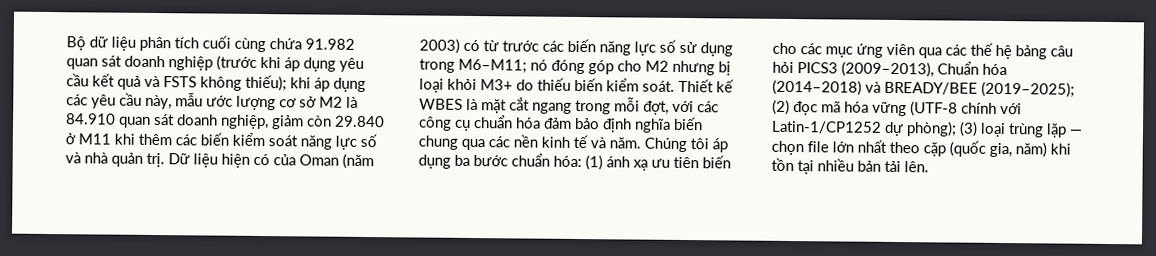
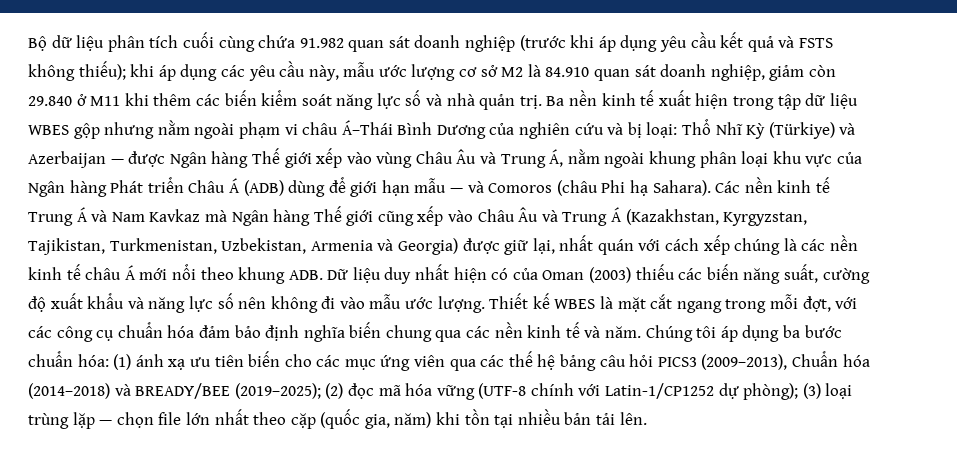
- Dữ liệu hiện có của Oman (năm 2003) có từ trước các biến năng lực số sử dụng trong M6–M11; nó đóng góp cho M2 nhưng bị loại khỏi M3+ do thiếu biến kiểm soát.
+ Ba nền kinh tế xuất hiện trong tập dữ liệu WBES gộp nhưng nằm ngoài phạm vi châu Á–Thái Bình Dương của nghiên cứu và bị loại: Thổ Nhĩ Kỳ (Türkiye) và Azerbaijan — được Ngân hàng Thế giới xếp vào vùng Châu Âu và Trung Á, nằm ngoài khung phân loại khu vực của Ngân hàng Phát triển Châu Á (ADB) dùng để giới hạn mẫu — và Comoros (châu Phi hạ Sahara). Các nền kinh tế Trung Á và Nam Kavkaz mà Ngân hàng Thế giới cũng xếp vào Châu Âu và Trung Á (Kazakhstan, Kyrgyzstan, Tajikistan, Turkmenistan, Uzbekistan, Armenia và Georgia) được giữ lại, nhất quán với cách xếp chúng là các nền kinh tế châu Á mới nổi theo khung ADB. Dữ liệu duy nhất hiện có của Oman (2003) thiếu các biến năng suất, cường độ xuất khẩu và năng lực số nên không đi vào mẫu ước lượng.

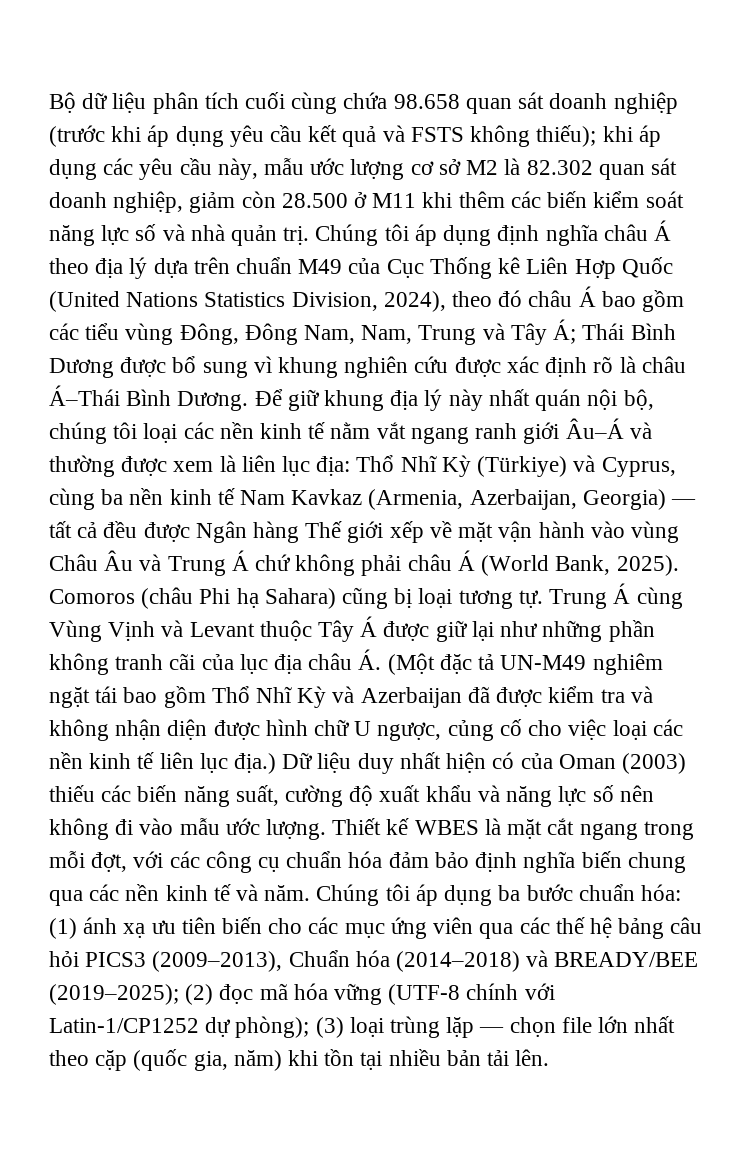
- Bộ dữ liệu phân tích cuối cùng chứa 91.982 quan sát doanh nghiệp (trước khi áp dụng yêu cầu kết quả và FSTS không thiếu); khi áp dụng các yêu cầu này, mẫu ước lượng cơ sở M2 là 84.910 quan sát doanh nghiệp, giảm còn 29.840 ở M11 khi thêm các biến kiểm soát năng lực số và nhà quản trị.
+ Bộ dữ liệu phân tích cuối cùng chứa 98.658 quan sát doanh nghiệp (trước khi áp dụng yêu cầu kết quả và FSTS không thiếu); khi áp dụng các yêu cầu này, mẫu ước lượng cơ sở M2 là 82.302 quan sát doanh nghiệp, giảm còn 28.500 ở M11 khi thêm các biến kiểm soát năng lực số và nhà quản trị.
- Ba nền kinh tế xuất hiện trong tập dữ liệu WBES gộp nhưng nằm ngoài phạm vi châu Á–Thái Bình Dương của nghiên cứu và bị loại: Thổ Nhĩ Kỳ (Türkiye) và Azerbaijan — được Ngân hàng Thế giới xếp vào vùng Châu Âu và Trung Á, nằm ngoài khung phân loại khu vực của Ngân hàng Phát triển Châu Á (ADB) dùng để giới hạn mẫu — và Comoros (châu Phi hạ Sahara). Các nền kinh tế Trung Á và Nam Kavkaz mà Ngân hàng Thế giới cũng xếp vào Châu Âu và Trung Á (Kazakhstan, Kyrgyzstan, Tajikistan, Turkmenistan, Uzbekistan, Armenia và Georgia) được giữ lại, nhất quán với cách xếp chúng là các nền kinh tế châu Á mới nổi theo khung ADB. Dữ liệu duy nhất hiện có của Oman (2003) thiếu các biến năng suất, cường độ xuất khẩu và năng lực số nên không đi vào mẫu ước lượng.
+ Chúng tôi áp dụng định nghĩa châu Á theo địa lý dựa trên chuẩn M49 của Cục Thống kê Liên Hợp Quốc (United Nations Statistics Division, 2024), theo đó châu Á bao gồm các tiểu vùng Đông, Đông Nam, Nam, Trung và Tây Á; Thái Bình Dương được bổ sung vì khung nghiên cứu được xác định rõ là châu Á–Thái Bình Dương. Để giữ khung địa lý này nhất quán nội bộ, chúng tôi loại các nền kinh tế nằm vắt ngang ranh giới Âu–Á và thường được xem là liên lục địa: Thổ Nhĩ Kỳ (Türkiye) và Cyprus, cùng ba nền kinh tế Nam Kavkaz (Armenia, Azerbaijan, Georgia) — tất cả đều được Ngân hàng Thế giới xếp về mặt vận hành vào vùng Châu Âu và Trung Á chứ không phải châu Á (World Bank, 2025). Comoros (châu Phi hạ Sahara) cũng bị loại tương tự. Trung Á cùng Vùng Vịnh và Levant thuộc Tây Á được giữ lại như những phần không tranh cãi của lục địa châu Á. (Một đặc tả UN-M49 nghiêm ngặt tái bao gồm Thổ Nhĩ Kỳ và Azerbaijan đã được kiểm tra và không nhận diện được hình chữ U ngược, củng cố cho việc loại các nền kinh tế liên lục địa.) Dữ liệu duy nhất hiện có của Oman (2003) thiếu các biến năng suất, cường độ xuất khẩu và năng lực số nên không đi vào mẫu ước lượng.

